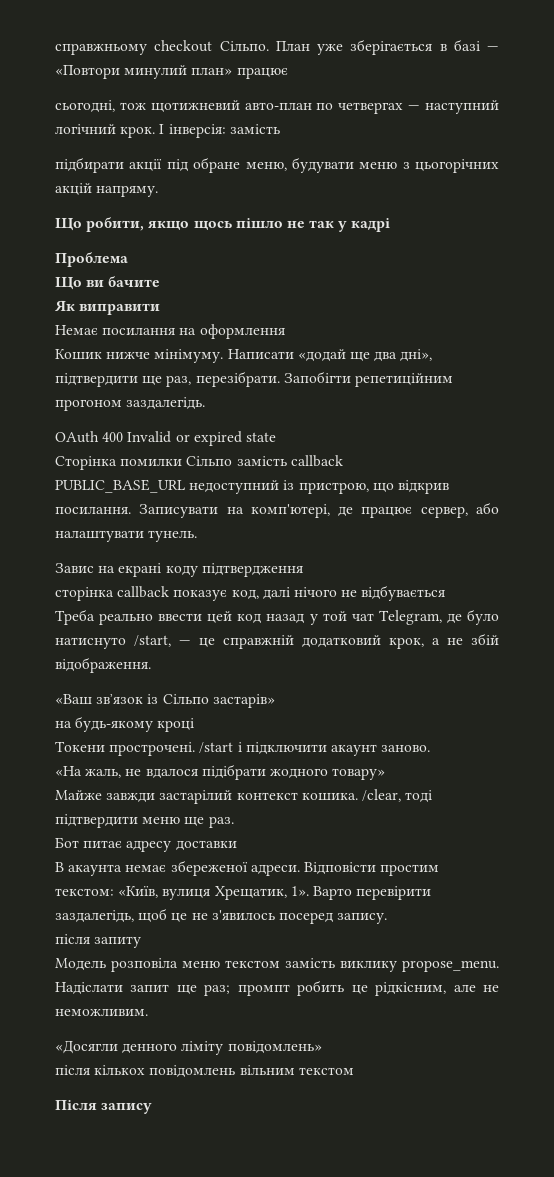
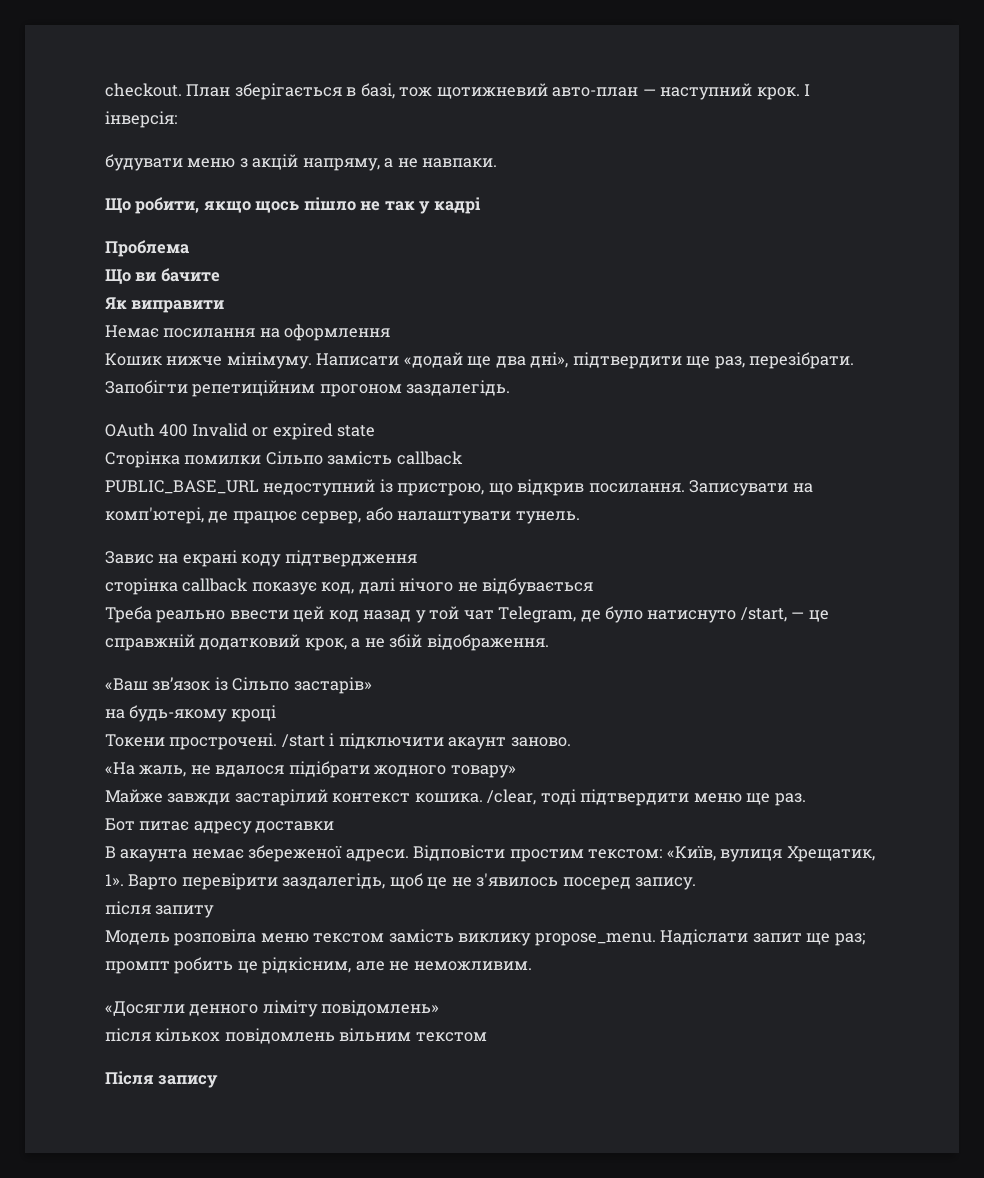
- справжньому checkout Сільпо. План уже зберігається в базі — «Повтори минулий план» працює
- сьогодні, тож щотижневий авто-план по четвергах — наступний логічний крок.
+ checkout. План зберігається в базі, тож щотижневий авто-план — наступний крок.
- І інверсія: замість
- підбирати акції під обране меню, будувати меню з цьогорічних акцій напряму.
+ І інверсія:
+ будувати меню з акцій напряму, а не навпаки.

